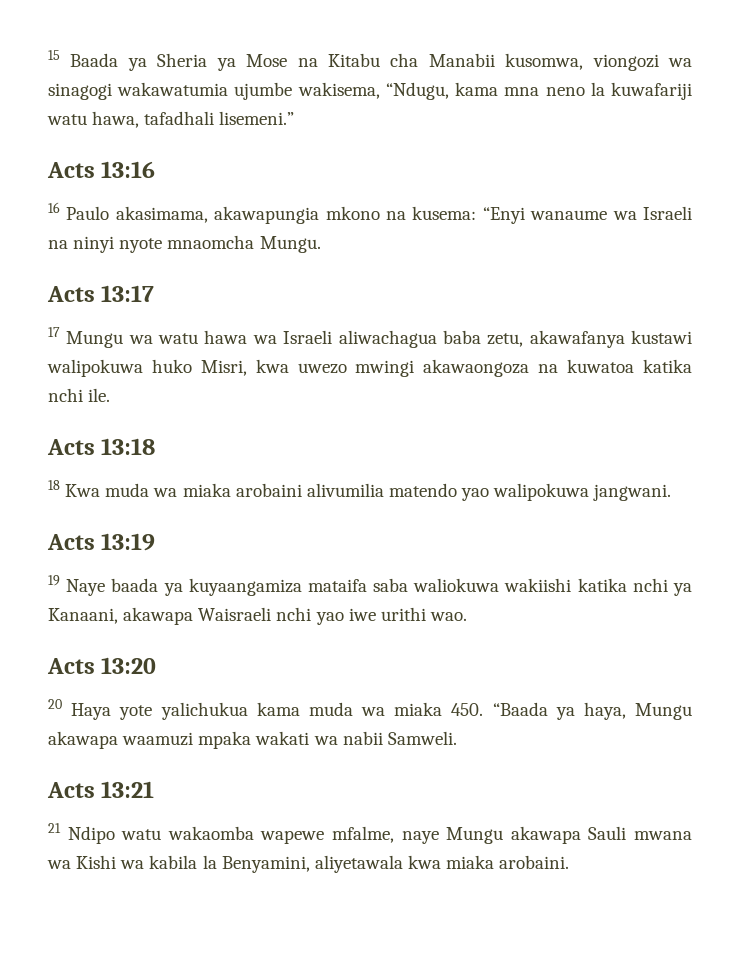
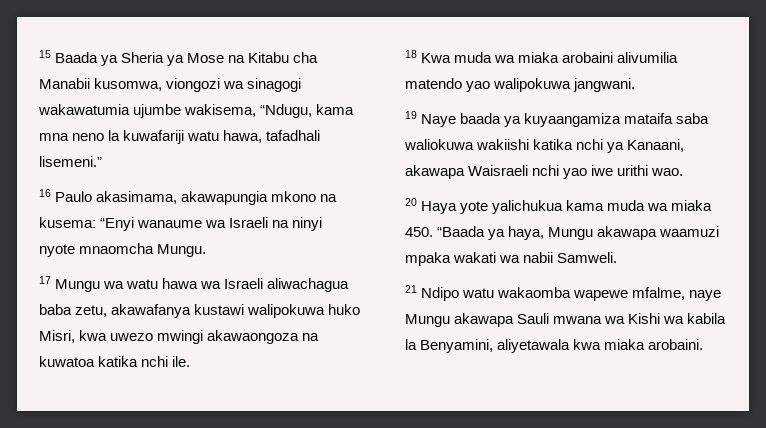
- Acts 13:16
- Acts 13:17
- Acts 13:18
- Acts 13:19
- Acts 13:20
- Acts 13:21

